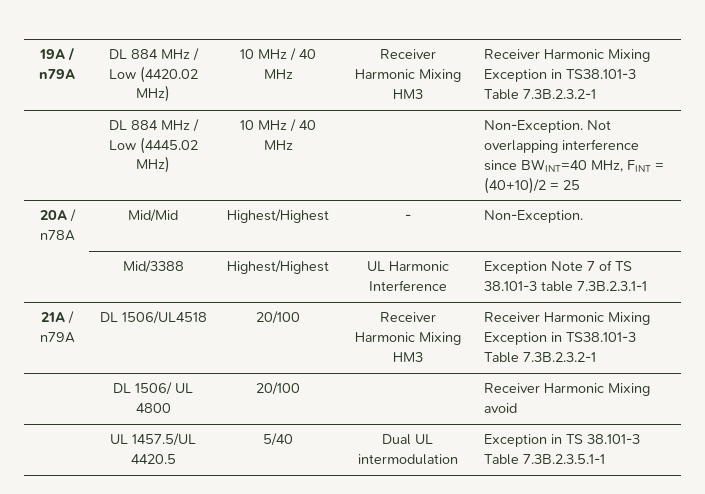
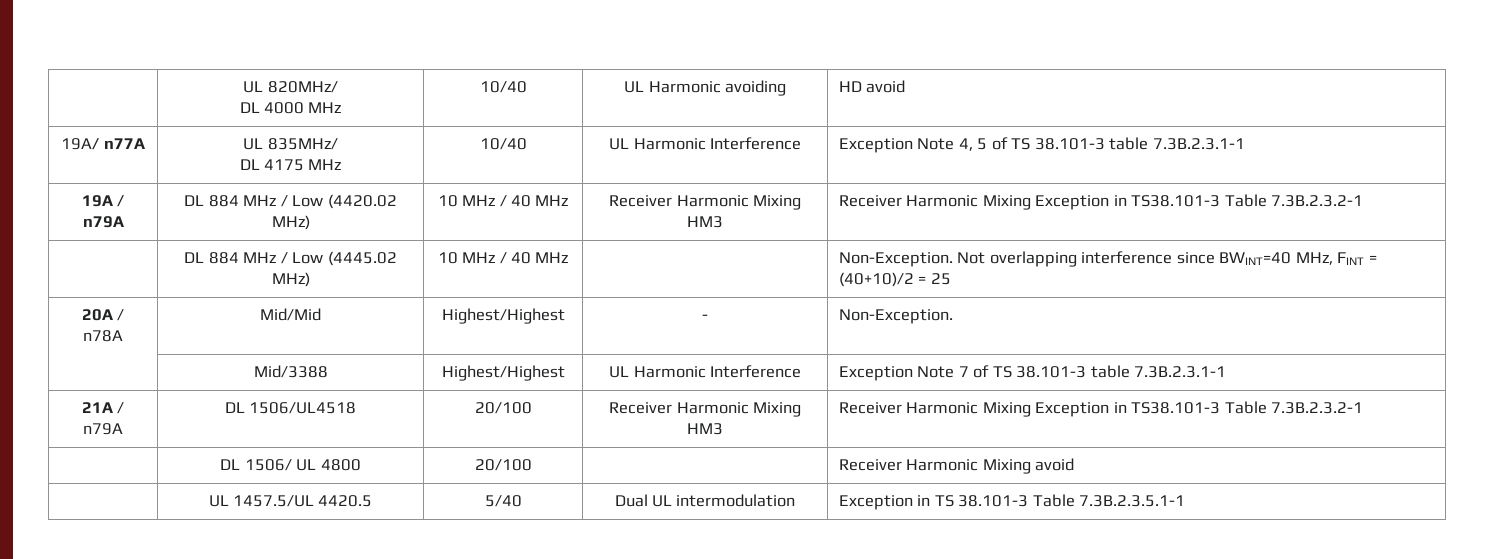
+ | UL 820MHz/
+ DL 4000 MHz | 10/40 | UL Harmonic avoiding | HD avoid
+ 19A/ n77A | UL 835MHz/
+ DL 4175 MHz | 10/40 | UL Harmonic Interference | Exception Note 4, 5 of TS 38.101-3 table 7.3B.2.3.1-1

